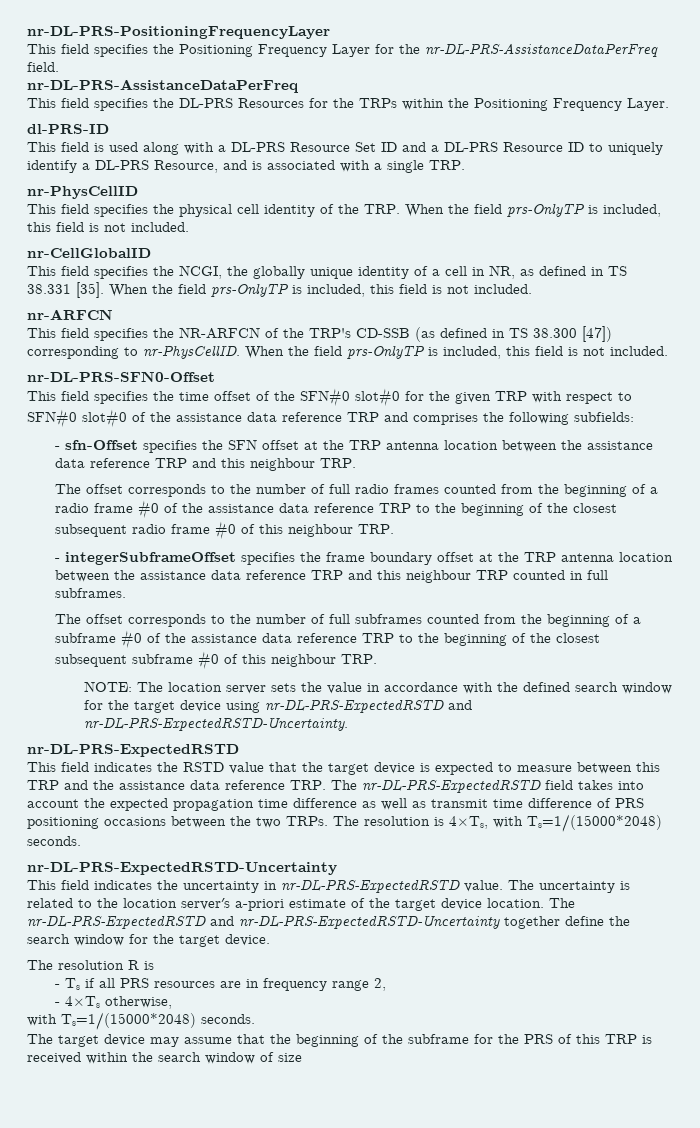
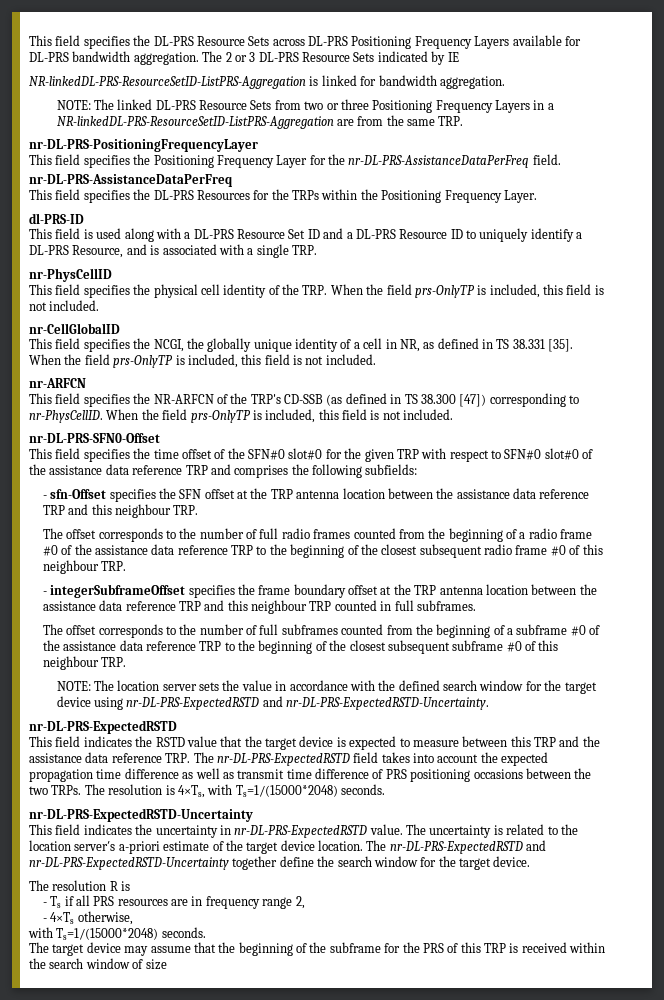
+ This field specifies the DL-PRS Resource Sets across DL-PRS Positioning Frequency Layers available for DL-PRS bandwidth aggregation. The 2 or 3 DL-PRS Resource Sets indicated by IE
+ NR-linkedDL-PRS-ResourceSetID-ListPRS-Aggregation is linked for bandwidth aggregation.
+ NOTE: The linked DL-PRS Resource Sets from two or three Positioning Frequency Layers in a NR-linkedDL-PRS-ResourceSetID-ListPRS-Aggregation are from the same TRP.

